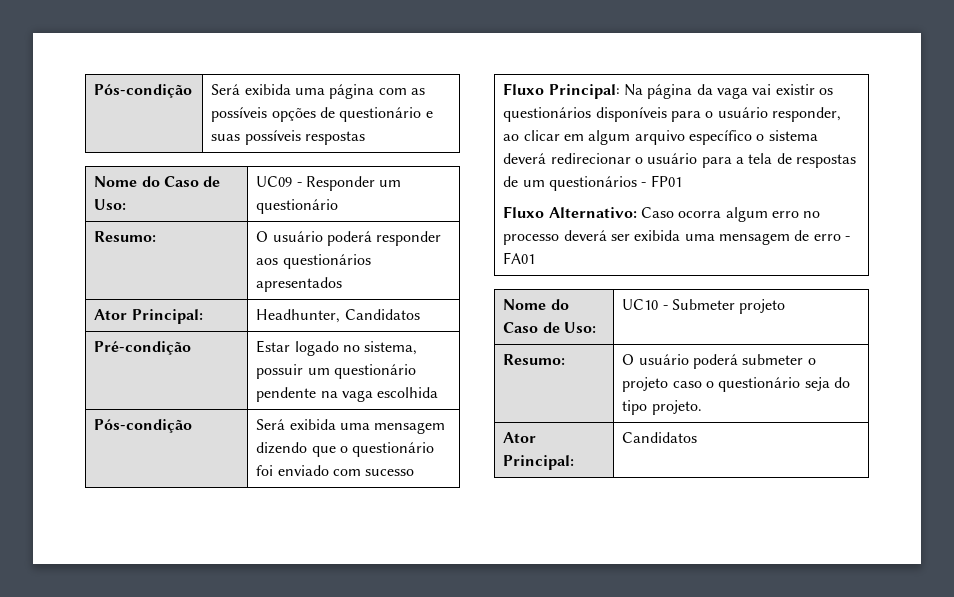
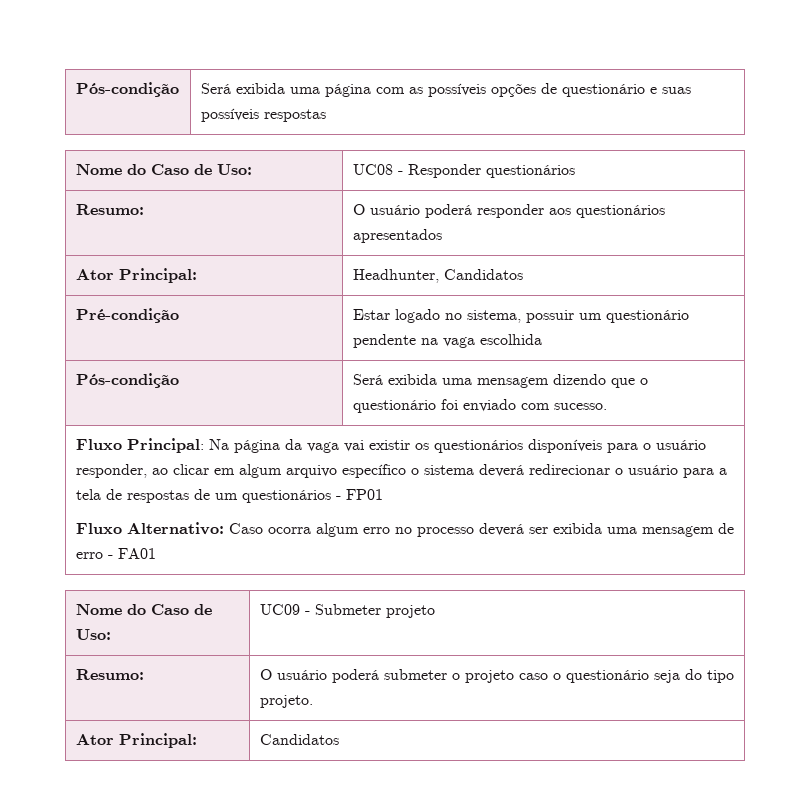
- Nome do Caso de Uso: | UC09 - Responder um questionário
+ Nome do Caso de Uso: | UC08 - Responder questionários
- Pós-condição | Será exibida uma mensagem dizendo que o questionário foi enviado com sucesso
+ Pós-condição | Será exibida uma mensagem dizendo que o questionário foi enviado com sucesso.
- Nome do Caso de Uso: | UC10 - Submeter projeto
+ Nome do Caso de Uso: | UC09 - Submeter projeto

